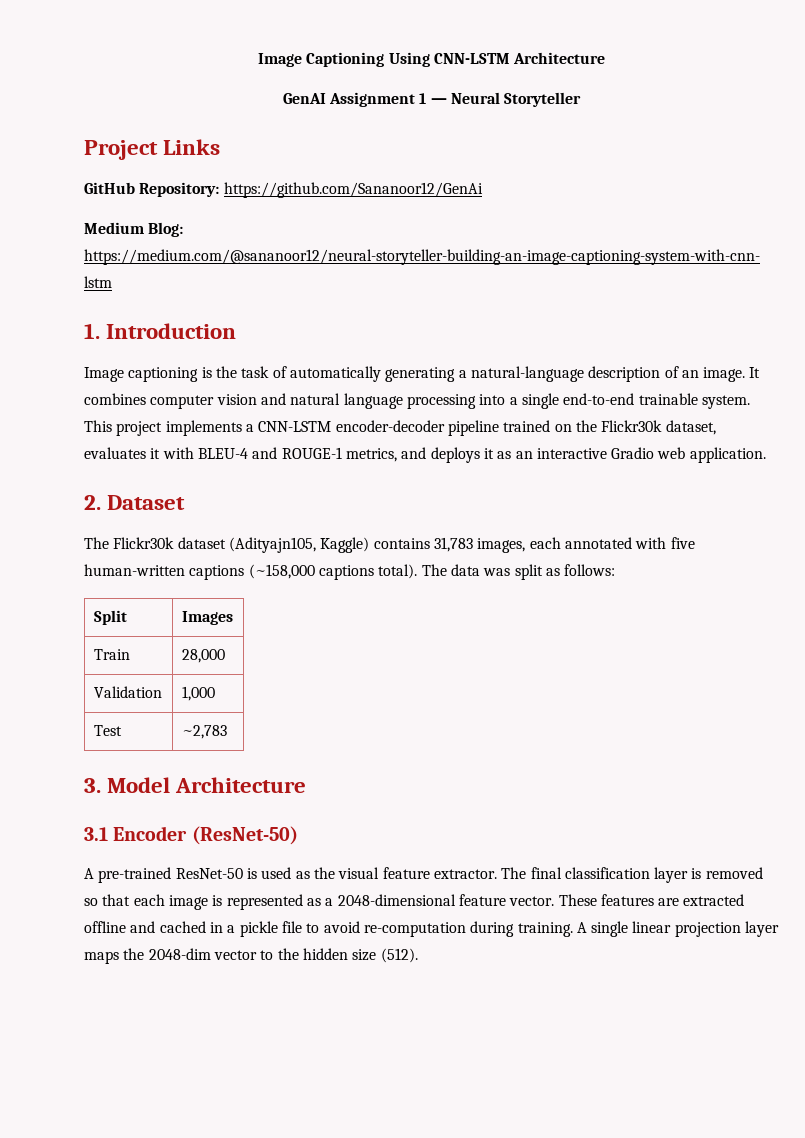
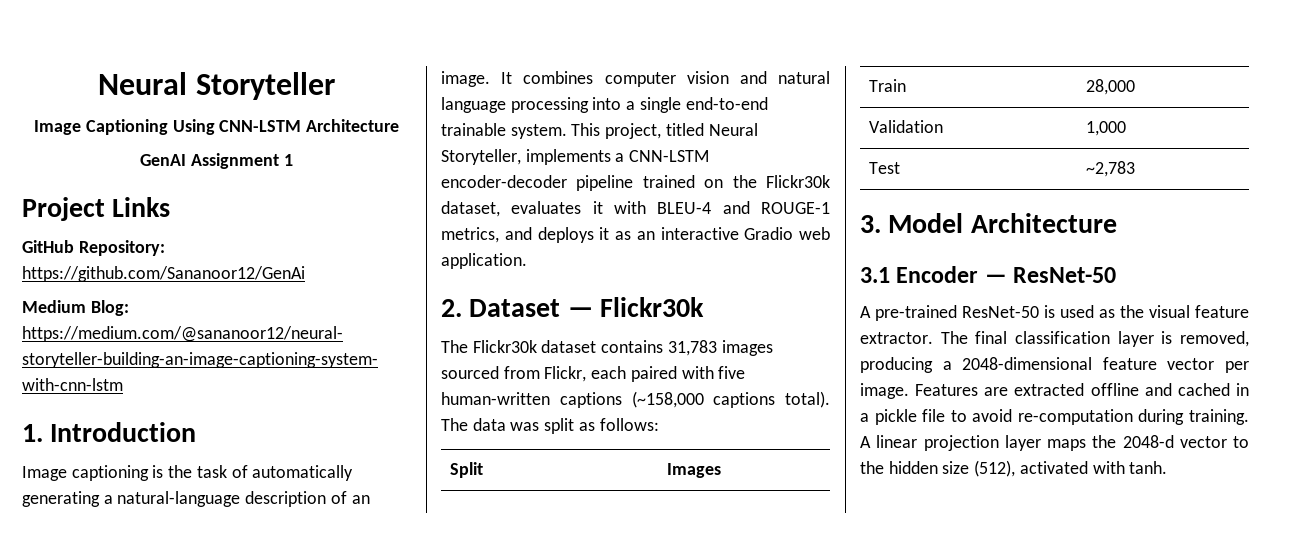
+ Neural Storyteller
- GenAI Assignment 1 — Neural Storyteller
+ GenAI Assignment 1
- This project implements a CNN-LSTM encoder-decoder pipeline trained on the Flickr30k dataset, evaluates it with BLEU-4 and ROUGE-1 metrics, and deploys it as an interactive Gradio web application.
+ This project, titled Neural Storyteller, implements a CNN-LSTM encoder-decoder pipeline trained on the Flickr30k dataset, evaluates it with BLEU-4 and ROUGE-1 metrics, and deploys it as an interactive Gradio web application.
- 2. Dataset
+ 2. Dataset — Flickr30k
- The Flickr30k dataset (Adityajn105, Kaggle) contains 31,783 images, each annotated with five human-written captions (~158,000 captions total).
+ The Flickr30k dataset contains 31,783 images sourced from Flickr, each paired with five human-written captions (~158,000 captions total).
- 3.1 Encoder (ResNet-50)
+ 3.1 Encoder — ResNet-50
- The final classification layer is removed so that each image is represented as a 2048-dimensional feature vector. These features are extracted offline and cached in a pickle file to avoid re-computation during training.
+ The final classification layer is removed, producing a 2048-dimensional feature vector per image. Features are extracted offline and cached in a pickle file to avoid re-computation during training.
- A single linear projection layer maps the 2048-dim vector to the hidden size (512).
+ A linear projection layer maps the 2048-d vector to the hidden size (512), activated with tanh.

